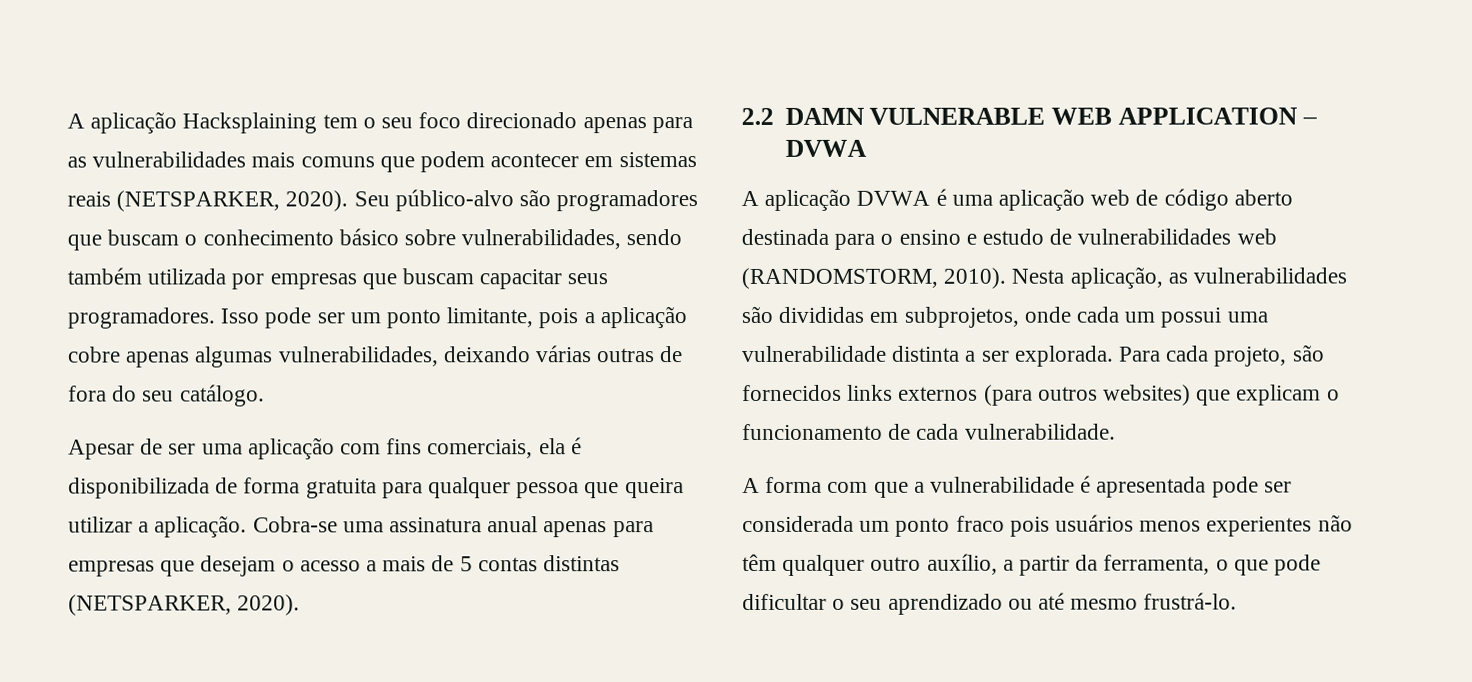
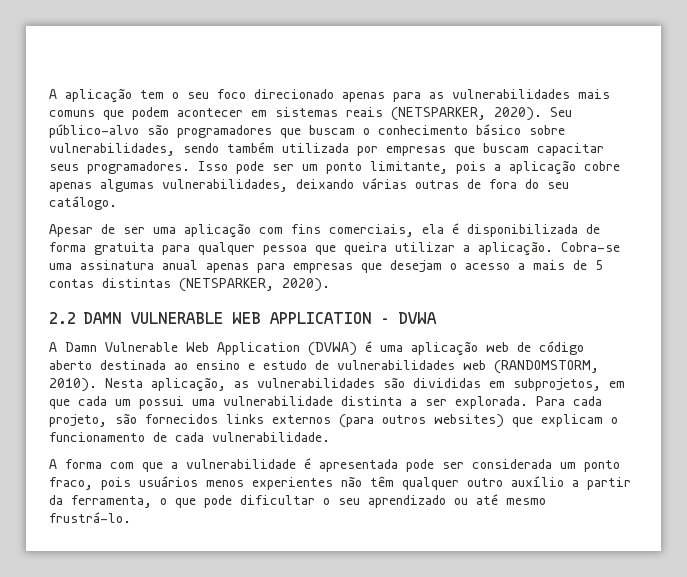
- A aplicação Hacksplaining tem o seu foco direcionado apenas para as vulnerabilidades mais comuns que podem acontecer em sistemas reais (NETSPARKER, 2020).
+ A aplicação tem o seu foco direcionado apenas para as vulnerabilidades mais comuns que podem acontecer em sistemas reais (NETSPARKER, 2020).
- A aplicação DVWA é uma aplicação web de código aberto destinada para o ensino e estudo de vulnerabilidades web (RANDOMSTORM, 2010).
+ A Damn Vulnerable Web Application (DVWA) é uma aplicação web de código aberto destinada ao ensino e estudo de vulnerabilidades web (RANDOMSTORM, 2010).
- Nesta aplicação, as vulnerabilidades são divididas em subprojetos, onde cada um possui uma vulnerabilidade distinta a ser explorada.
+ Nesta aplicação, as vulnerabilidades são divididas em subprojetos, em que cada um possui uma vulnerabilidade distinta a ser explorada.
- A forma com que a vulnerabilidade é apresentada pode ser considerada um ponto fraco pois usuários menos experientes não têm qualquer outro auxílio, a partir da ferramenta, o que pode dificultar o seu aprendizado ou até mesmo frustrá-lo.
+ A forma com que a vulnerabilidade é apresentada pode ser considerada um ponto fraco, pois usuários menos experientes não têm qualquer outro auxílio a partir da ferramenta, o que pode dificultar o seu aprendizado ou até mesmo frustrá-lo.

